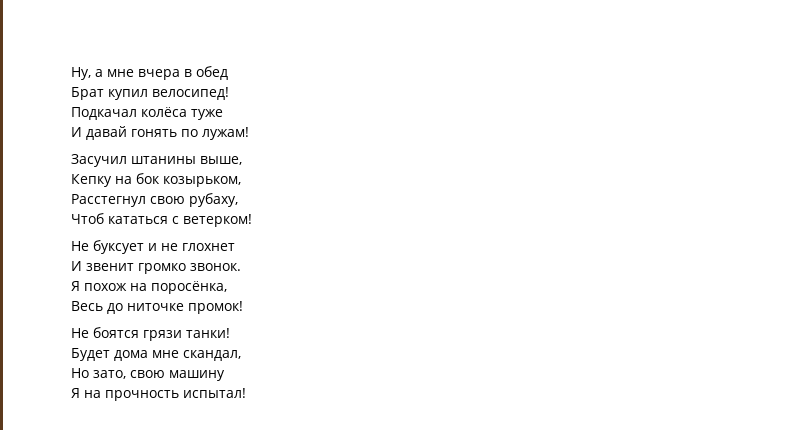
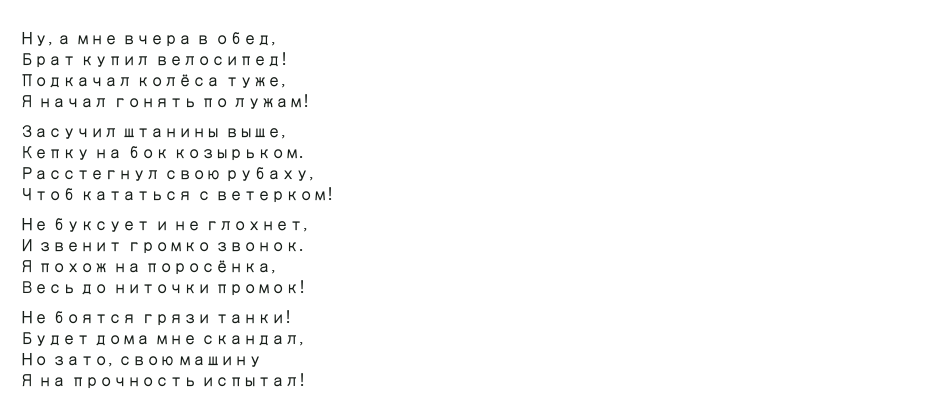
- Ну, а мне вчера в обед
+ Ну, а мне вчера в обед,
- Подкачал колёса туже
- И давай гонять по лужам!
+ Подкачал колёса туже,
+ Я начал гонять по лужам!
- Кепку на бок козырьком,
+ Кепку на бок козырьком.
- Не буксует и не глохнет
+ Не буксует и не глохнет,
- Весь до ниточке промок!
+ Весь до ниточки промок!

